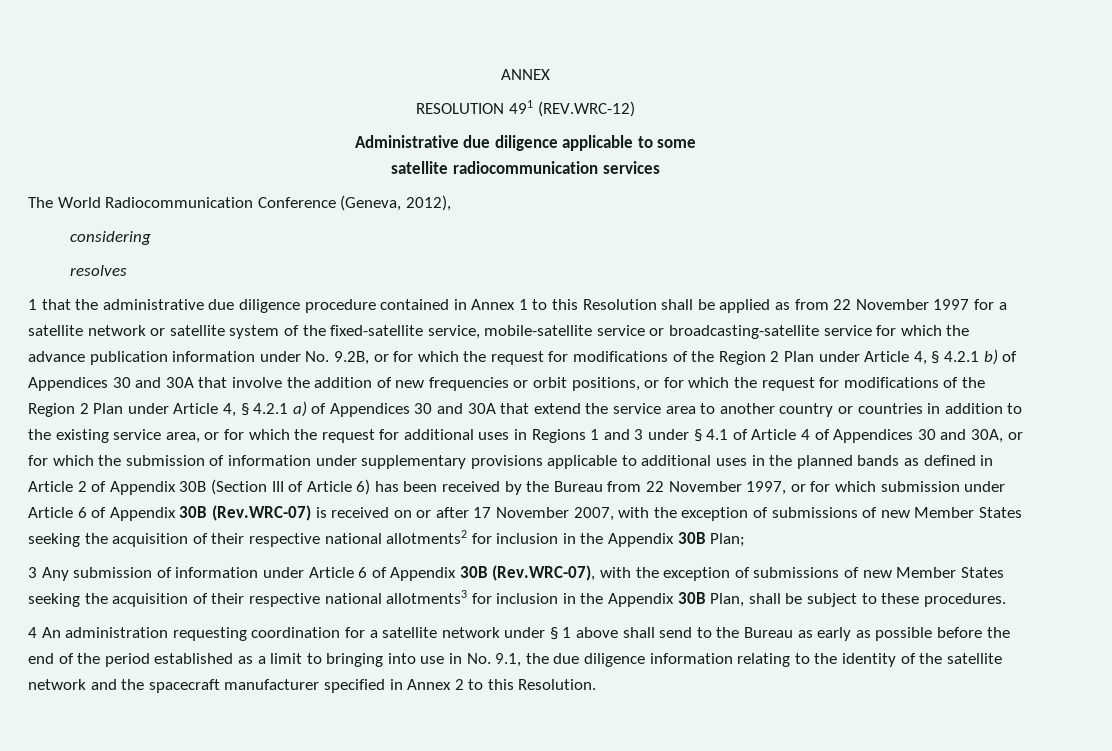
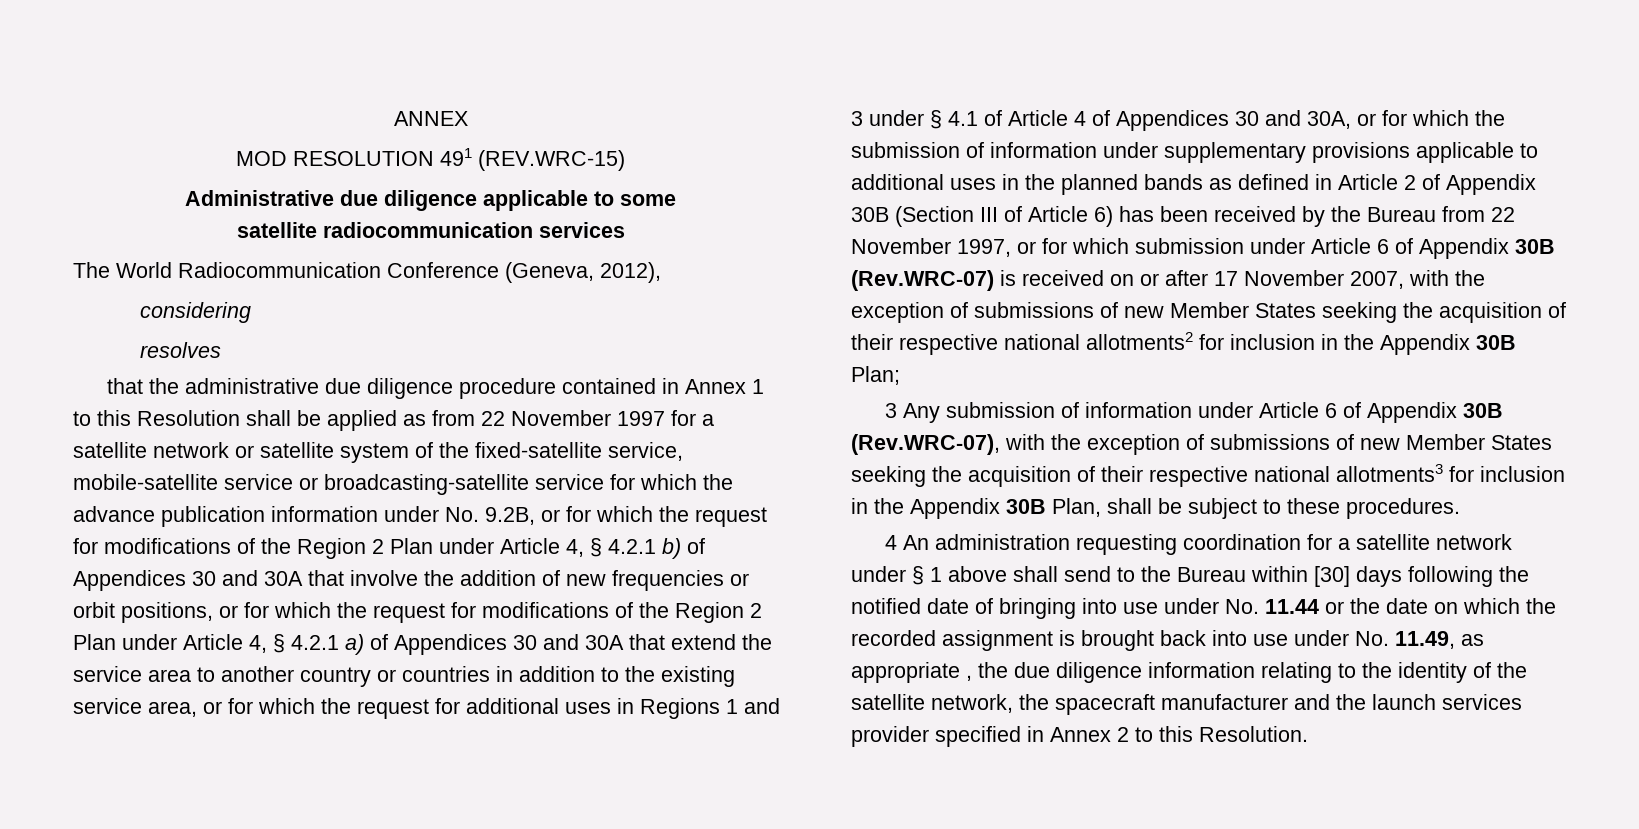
- RESOLUTION 491 (REV.WRC-12)
+ MOD RESOLUTION 491 (REV.WRC-15)
- 1 that the administrative due diligence procedure contained in Annex 1 to this Resolution shall be applied as from 22 November 1997 for a satellite network or satellite system of the fixed-satellite service, mobile-satellite service or broadcasting-satellite service for which the advance publication information under No. 9.2B, or for which the request for modifications of the Region 2 Plan under Article 4, § 4.2.1 b) of Appendices 30 and 30A that involve the addition of new frequencies or orbit positions, or for which the request for modifications of the Region 2 Plan under Article 4, § 4.2.1 a) of Appendices 30 and 30A that extend the service area to another country or countries in addition to the existing service area, or for which the request for additional uses in Regions 1 and 3 under § 4.1 of Article 4 of Appendices 30 and 30A, or for which the submission of information under supplementary provisions applicable to additional uses in the planned bands as defined in Article 2 of Appendix 30B (Section III of Article 6) has been received by the Bureau from 22 November 1997, or for which submission under Article 6 of Appendix 30B (Rev.WRC-07) is received on or after 17 November 2007, with the exception of submissions of new Member States seeking the acquisition of their respective national allotments2 for inclusion in the Appendix 30B Plan;
+ that the administrative due diligence procedure contained in Annex 1 to this Resolution shall be applied as from 22 November 1997 for a satellite network or satellite system of the fixed-satellite service, mobile-satellite service or broadcasting-satellite service for which the advance publication information under No. 9.2B, or for which the request for modifications of the Region 2 Plan under Article 4, § 4.2.1 b) of Appendices 30 and 30A that involve the addition of new frequencies or orbit positions, or for which the request for modifications of the Region 2 Plan under Article 4, § 4.2.1 a) of Appendices 30 and 30A that extend the service area to another country or countries in addition to the existing service area, or for which the request for additional uses in Regions 1 and 3 under § 4.1 of Article 4 of Appendices 30 and 30A, or for which the submission of information under supplementary provisions applicable to additional uses in the planned bands as defined in Article 2 of Appendix 30B (Section III of Article 6) has been received by the Bureau from 22 November 1997, or for which submission under Article 6 of Appendix 30B (Rev.WRC-07) is received on or after 17 November 2007, with the exception of submissions of new Member States seeking the acquisition of their respective national allotments2 for inclusion in the Appendix 30B Plan;
- 4 An administration requesting coordination for a satellite network under § 1 above shall send to the Bureau as early as possible before the end of the period established as a limit to bringing into use in No. 9.1, the due diligence information relating to the identity of the satellite network and the spacecraft manufacturer specified in Annex 2 to this Resolution.
+ 4 An administration requesting coordination for a satellite network under § 1 above shall send to the Bureau within [30] days following the notified date of bringing into use under No. 11.44 or the date on which the recorded assignment is brought back into use under No. 11.49, as appropriate , the due diligence information relating to the identity of the satellite network, the spacecraft manufacturer and the launch services provider specified in Annex 2 to this Resolution.

